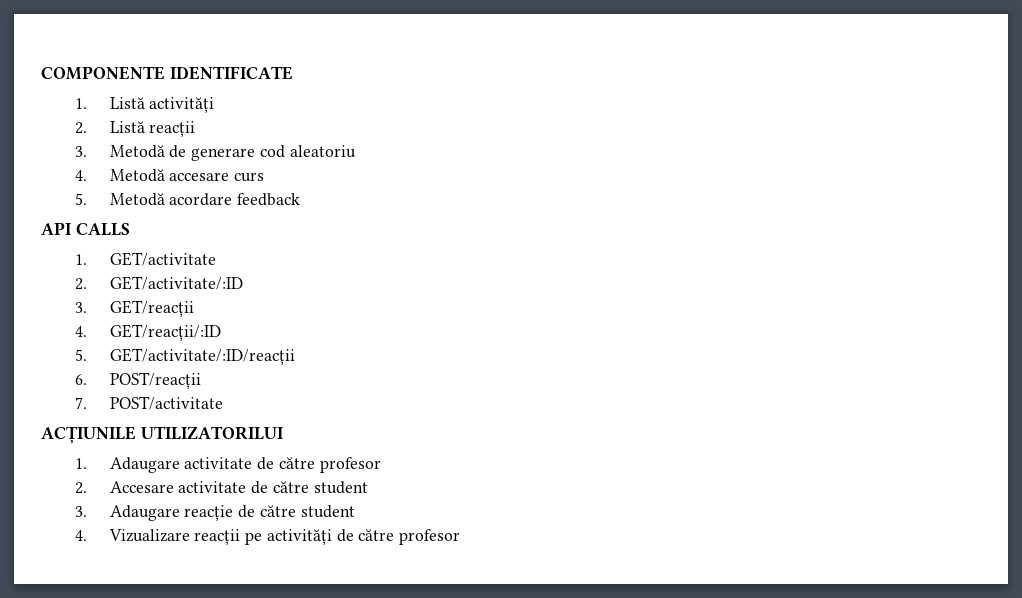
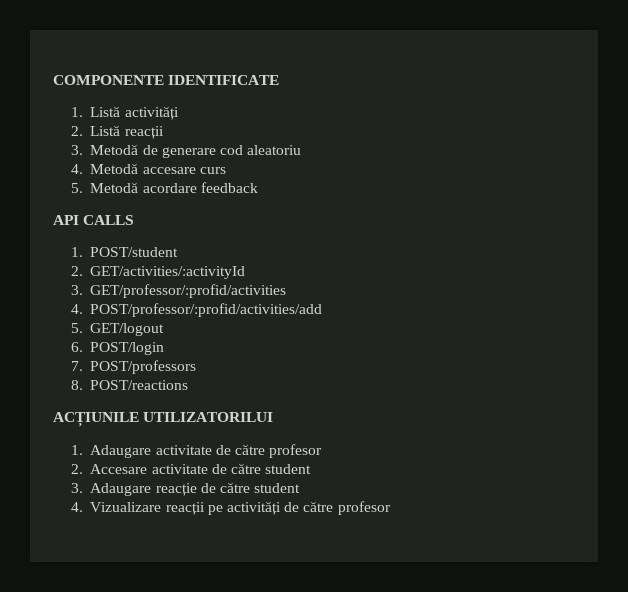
- 1. GET/activitate
- 2. GET/activitate/:ID
- 3. GET/reacții
- 4. GET/reacții/:ID
- 5. GET/activitate/:ID/reacții
+ 1. POST/student
+ 2. GET/activities/:activityId
+ 3. GET/professor/:profid/activities
+ 4. POST/professor/:profid/activities/add
+ 5. GET/logout
- 6. POST/reacții
+ 6. POST/login
- 7. POST/activitate
+ 7. POST/professors
+ 8. POST/reactions

